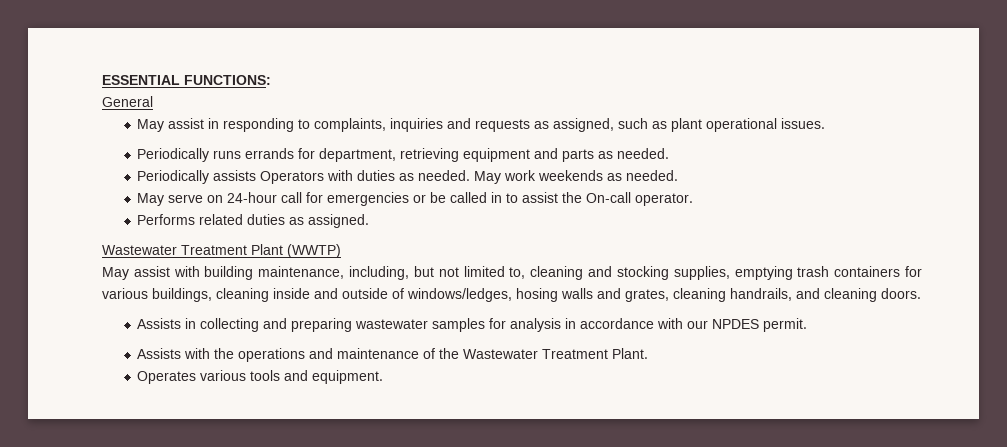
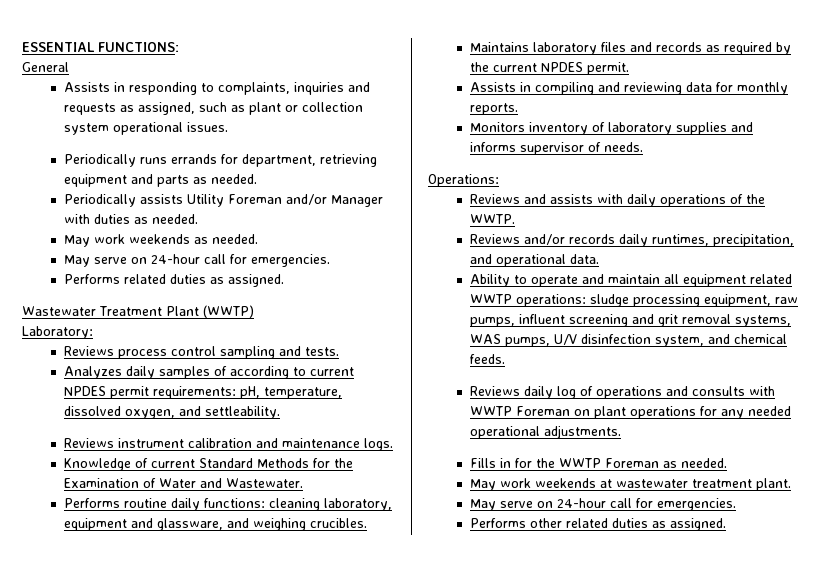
- May assist in responding to complaints, inquiries and requests as assigned, such as plant operational issues.
+ Assists in responding to complaints, inquiries and requests as assigned, such as plant or collection system operational issues.
- Periodically assists Operators with duties as needed. May work weekends as needed.
- May serve on 24-hour call for emergencies or be called in to assist the On-call operator.
+ Periodically assists Utility Foreman and/or Manager with duties as needed.
+ May work weekends as needed.
+ May serve on 24-hour call for emergencies.
- May assist with building maintenance, including, but not limited to, cleaning and stocking supplies, emptying trash containers for various buildings, cleaning inside and outside of windows/ledges, hosing walls and grates, cleaning handrails, and cleaning doors.
- Assists in collecting and preparing wastewater samples for analysis in accordance with our NPDES permit.
- Assists with the operations and maintenance of the Wastewater Treatment Plant.
- Operates various tools and equipment.
+ Laboratory:
+ Reviews process control sampling and tests.
+ Analyzes daily samples of according to current NPDES permit requirements: pH, temperature, dissolved oxygen, and settleability.
+ Reviews instrument calibration and maintenance logs.
+ Knowledge of current Standard Methods for the Examination of Water and Wastewater.
+ Performs routine daily functions: cleaning laboratory, equipment and glassware, and weighing crucibles.
+ Maintains laboratory files and records as required by the current NPDES permit.
+ Assists in compiling and reviewing data for monthly reports.
+ Monitors inventory of laboratory supplies and informs supervisor of needs.
+ Operations:
+ Reviews and assists with daily operations of the WWTP.
+ Reviews and/or records daily runtimes, precipitation, and operational data.
+ Ability to operate and maintain all equipment related WWTP operations: sludge processing equipment, raw pumps, influent screening and grit removal systems, WAS pumps, U/V disinfection system, and chemical feeds.
+ Reviews daily log of operations and consults with WWTP Foreman on plant operations for any needed operational adjustments.
+ Fills in for the WWTP Foreman as needed.
+ May work weekends at wastewater treatment plant.
+ May serve on 24-hour call for emergencies.
+ Performs other related duties as assigned.

